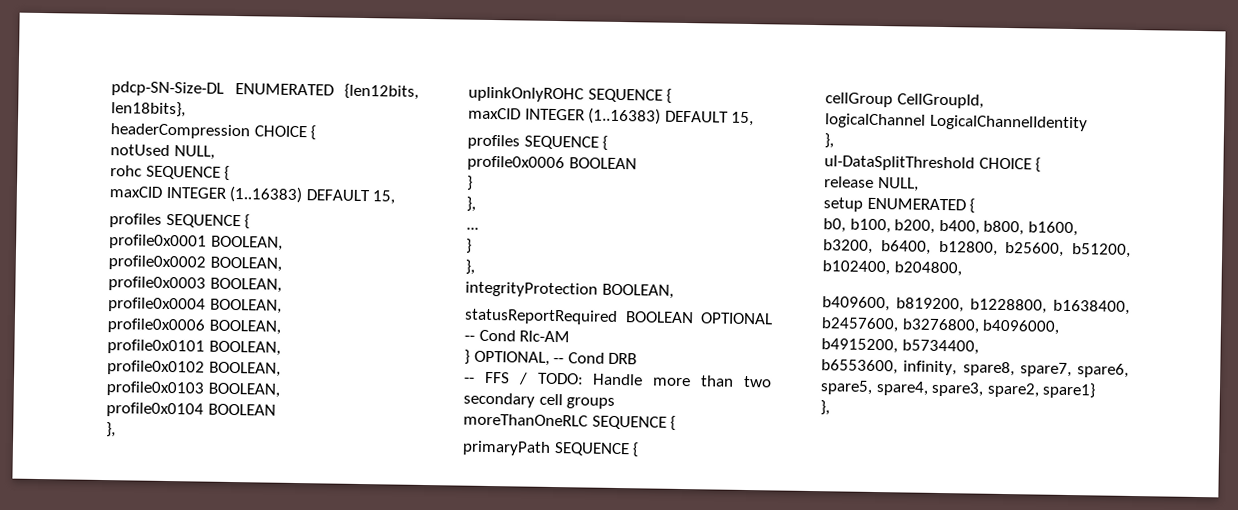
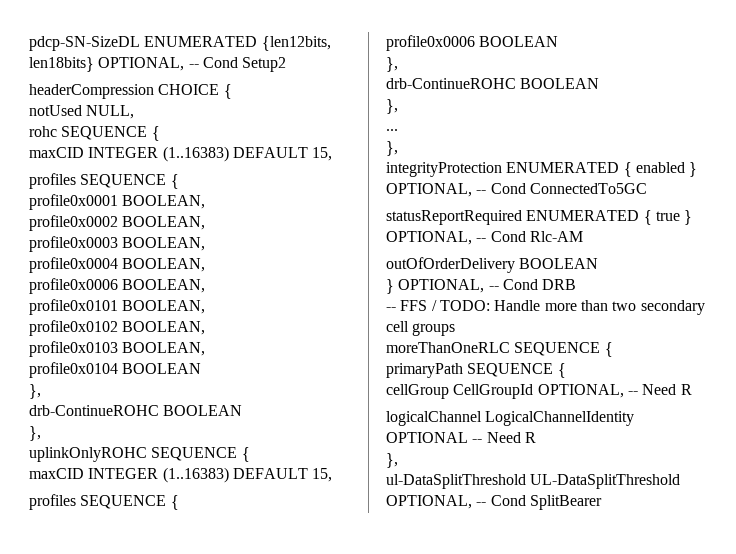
- pdcp-SN-Size-DL ENUMERATED {len12bits, len18bits},
+ pdcp-SN-SizeDL ENUMERATED {len12bits, len18bits} OPTIONAL, -- Cond Setup2
  profile0x0104 BOOLEAN
+ },
+ drb-ContinueROHC BOOLEAN
  profile0x0006 BOOLEAN
- }
+ },
+ drb-ContinueROHC BOOLEAN
  ...
- }
- integrityProtection BOOLEAN,
- statusReportRequired BOOLEAN OPTIONAL -- Cond Rlc-AM
+ integrityProtection ENUMERATED { enabled } OPTIONAL, -- Cond ConnectedTo5GC
+ statusReportRequired ENUMERATED { true } OPTIONAL, -- Cond Rlc-AM
+ outOfOrderDelivery BOOLEAN
- cellGroup CellGroupId,
- logicalChannel LogicalChannelIdentity
+ cellGroup CellGroupId OPTIONAL, -- Need R
+ logicalChannel LogicalChannelIdentity OPTIONAL -- Need R
  },
- ul-DataSplitThreshold CHOICE {
- release NULL,
- setup ENUMERATED {
- b0, b100, b200, b400, b800, b1600, b3200, b6400, b12800, b25600, b51200, b102400, b204800,
- b409600, b819200, b1228800, b1638400, b2457600, b3276800, b4096000, b4915200, b5734400,
- b6553600, infinity, spare8, spare7, spare6, spare5, spare4, spare3, spare2, spare1}
- },
+ ul-DataSplitThreshold UL-DataSplitThreshold OPTIONAL, -- Cond SplitBearer

